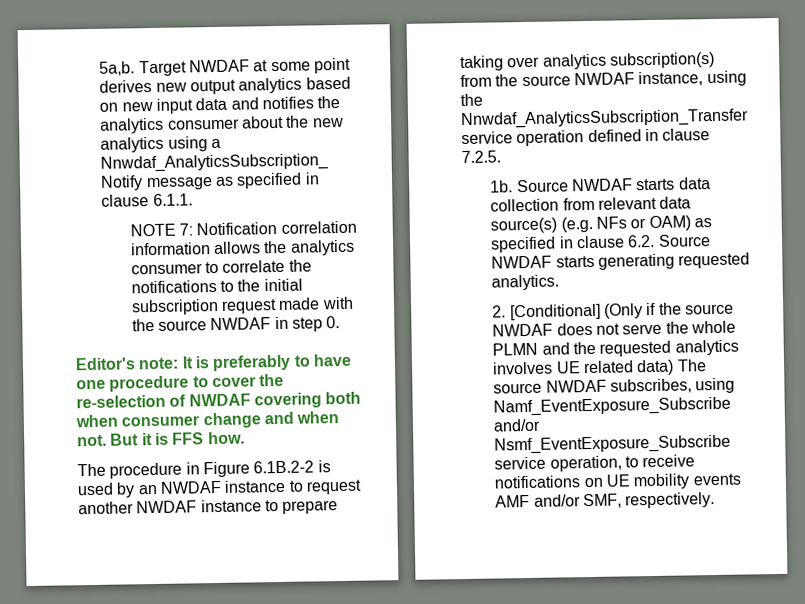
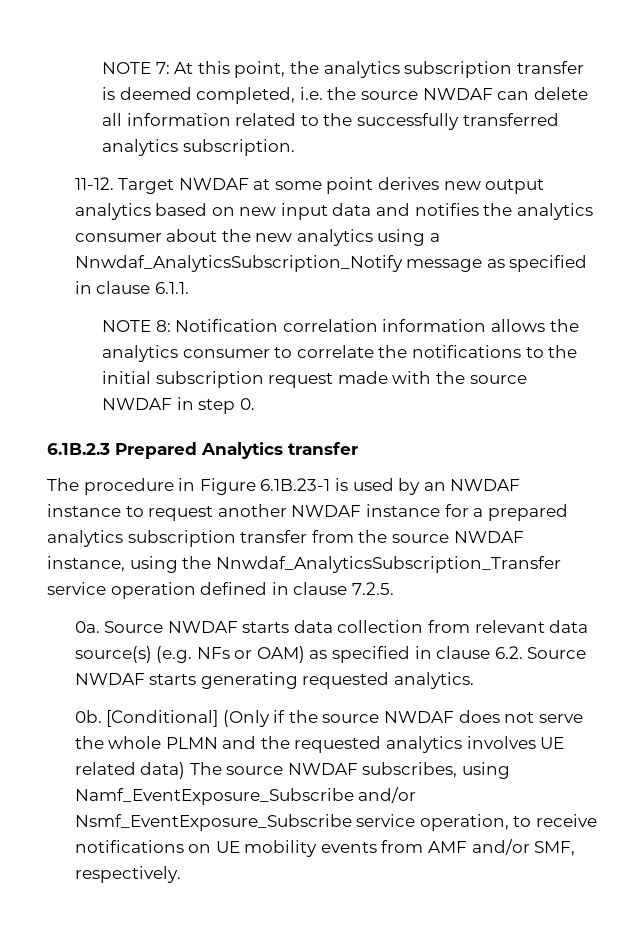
- 5a,b.
+ NOTE 7: At this point, the analytics subscription transfer is deemed completed, i.e. the source NWDAF can delete all information related to the successfully transferred analytics subscription.
+ 11-12.
- NOTE 7: Notification correlation information allows the analytics consumer to correlate the notifications to the initial subscription request made with the source NWDAF in step 0.
+ NOTE 8: Notification correlation information allows the analytics consumer to correlate the notifications to the initial subscription request made with the source NWDAF in step 0.
- Editor's note: It is preferably to have one procedure to cover the re-selection of NWDAF covering both when consumer change and when not. But it is FFS how.
+ 6.1B.2.3 Prepared Analytics transfer
- The procedure in Figure 6.1B.2-2 is used by an NWDAF instance to request another NWDAF instance to prepare taking over analytics subscription(s) from the source NWDAF instance, using the Nnwdaf_AnalyticsSubscription_Transfer service operation defined in clause 7.2.5.
+ The procedure in Figure 6.1B.23-1 is used by an NWDAF instance to request another NWDAF instance for a prepared analytics subscription transfer from the source NWDAF instance, using the Nnwdaf_AnalyticsSubscription_Transfer service operation defined in clause 7.2.5.
- 1b.
+ 0a.
- 2. [Conditional] (Only if the source NWDAF does not serve the whole PLMN and the requested analytics involves UE related data) The source NWDAF subscribes, using Namf_EventExposure_Subscribe and/or Nsmf_EventExposure_Subscribe service operation, to receive notifications on UE mobility events AMF and/or SMF, respectively.
+ 0b. [Conditional] (Only if the source NWDAF does not serve the whole PLMN and the requested analytics involves UE related data) The source NWDAF subscribes, using Namf_EventExposure_Subscribe and/or Nsmf_EventExposure_Subscribe service operation, to receive notifications on UE mobility events from AMF and/or SMF, respectively.

